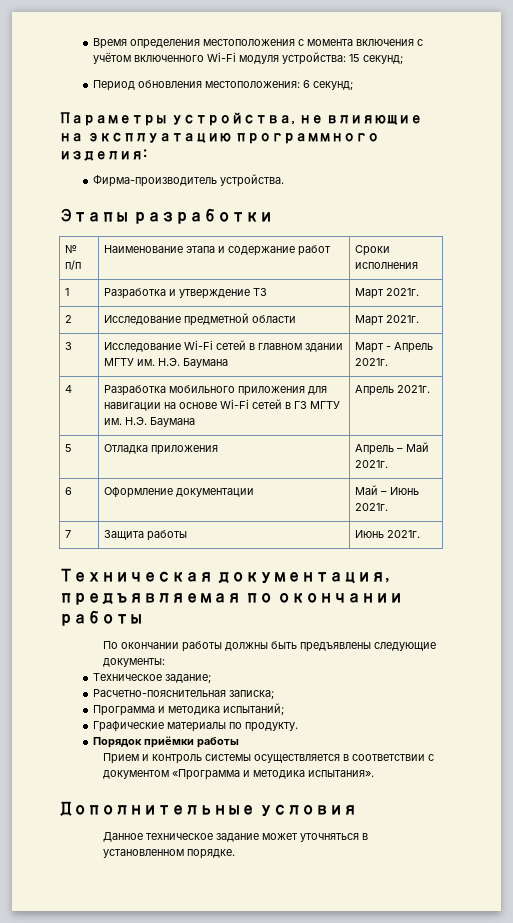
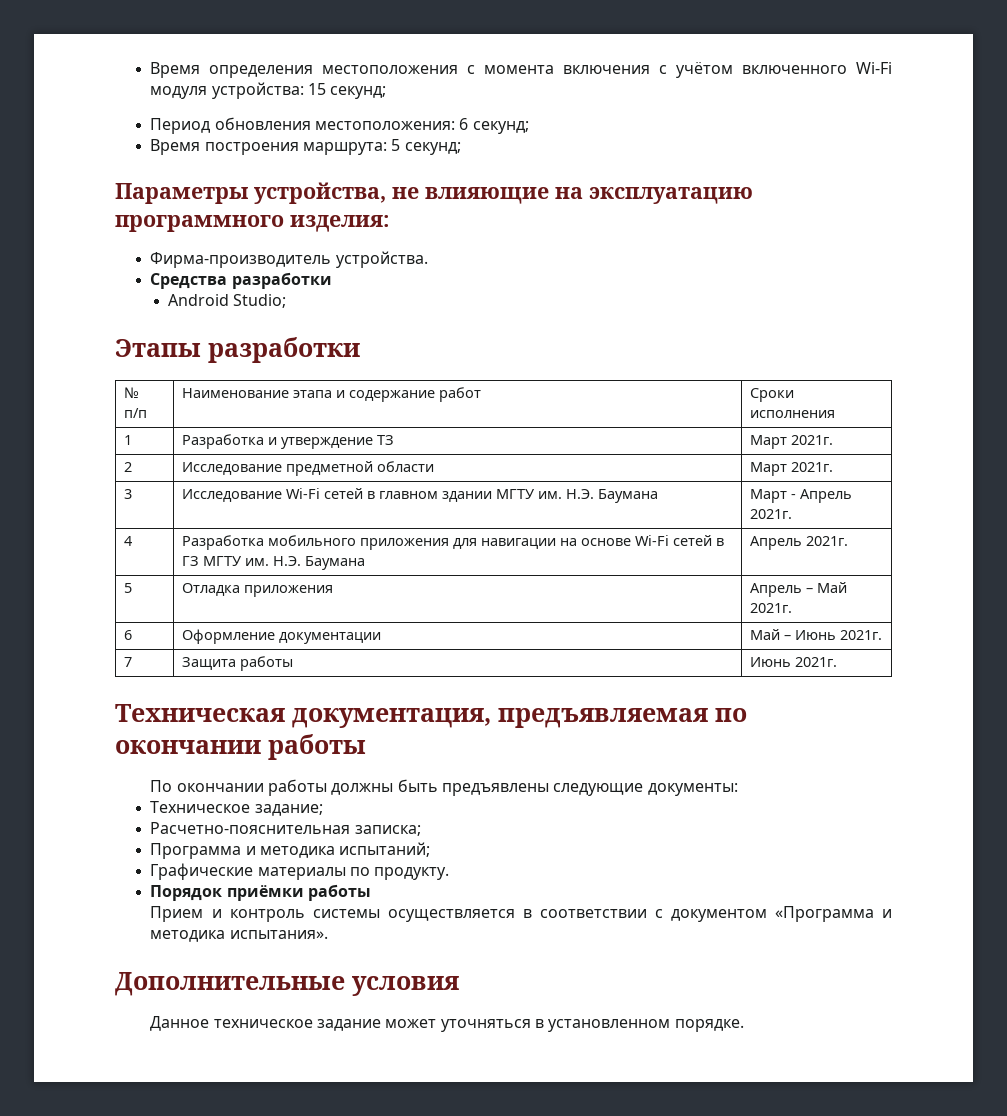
+ Время построения маршрута: 5 секунд;
+ Средства разработки
+ Android Studio;

